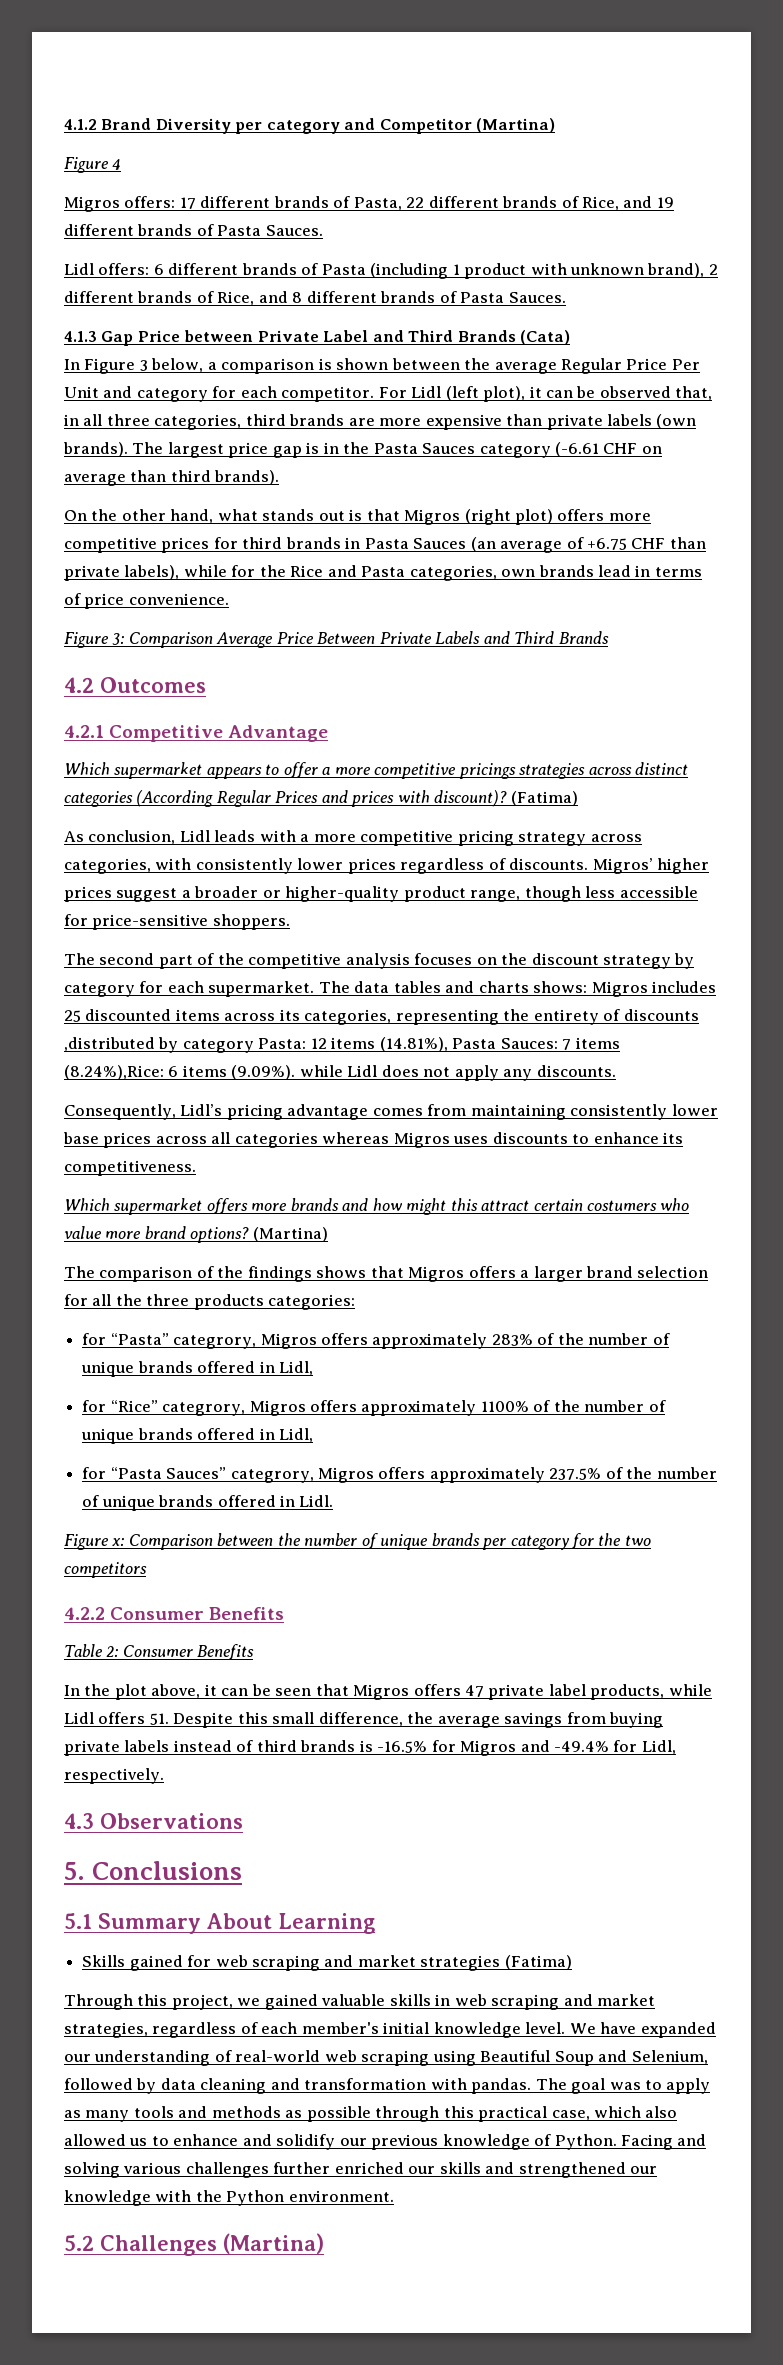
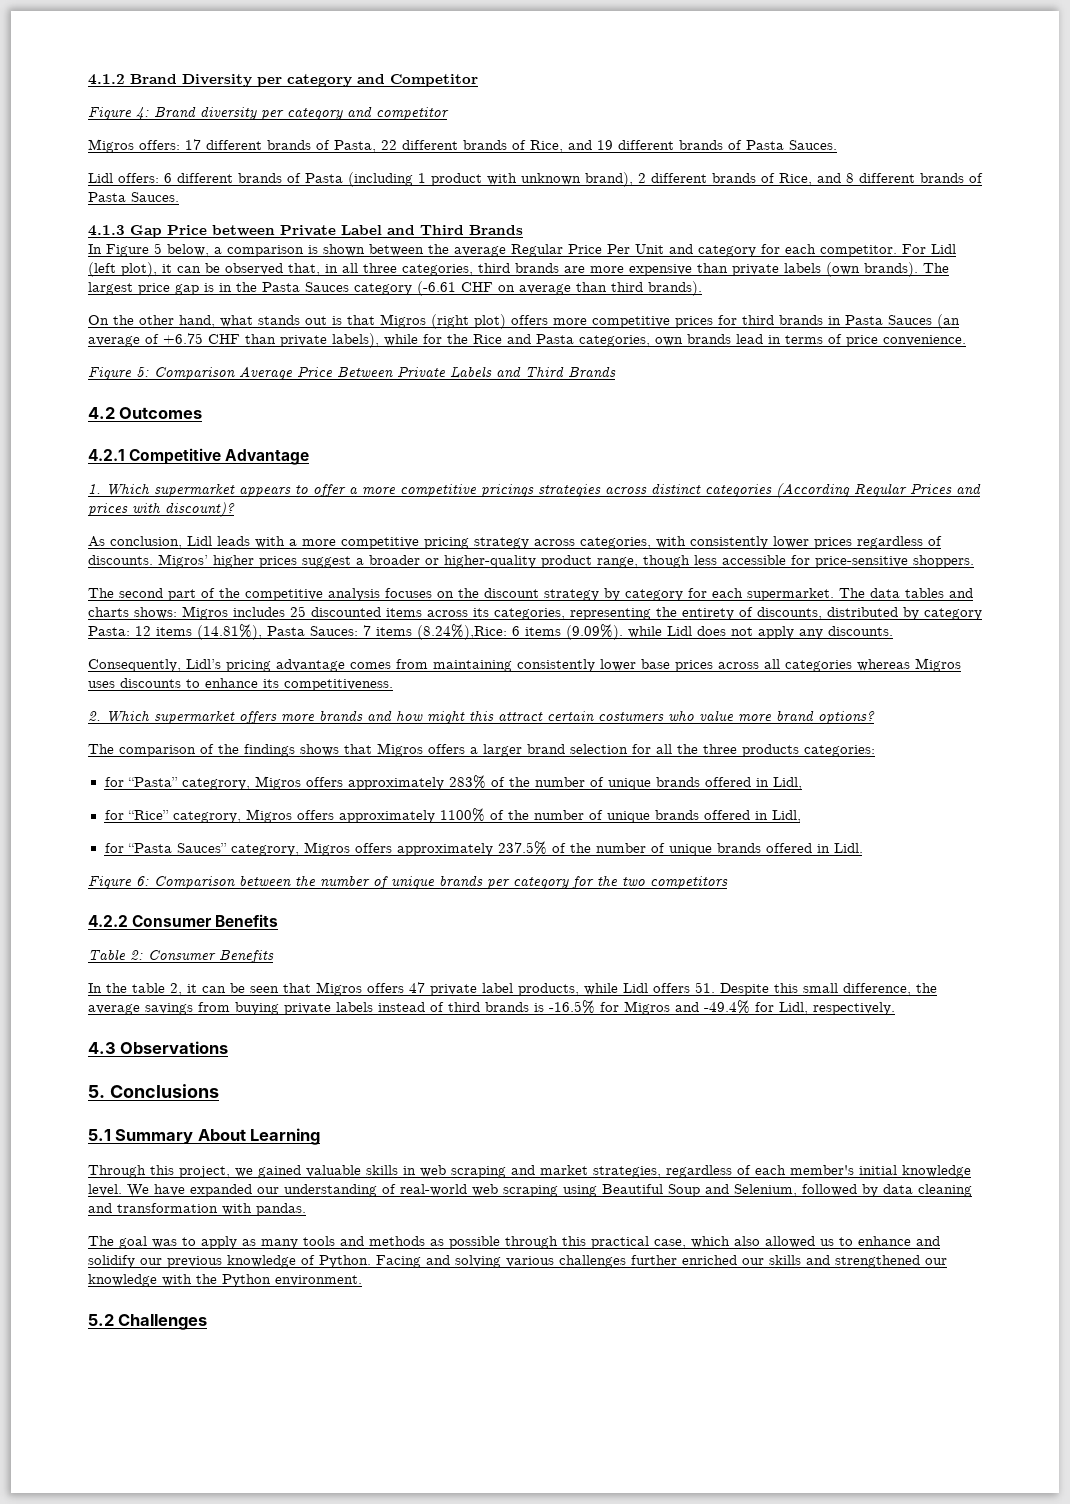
- 4.1.2 Brand Diversity per category and Competitor (Martina)
- Figure 4
+ 4.1.2 Brand Diversity per category and Competitor
+ Figure 4: Brand diversity per category and competitor
- 4.1.3 Gap Price between Private Label and Third Brands (Cata)
+ 4.1.3 Gap Price between Private Label and Third Brands
- In Figure 3 below, a comparison is shown between the average Regular Price Per Unit and category for each competitor.
+ In Figure 5 below, a comparison is shown between the average Regular Price Per Unit and category for each competitor.
- Figure 3: Comparison Average Price Between Private Labels and Third Brands
+ Figure 5: Comparison Average Price Between Private Labels and Third Brands
- Which supermarket appears to offer a more competitive pricings strategies across distinct categories (According Regular Prices and prices with discount)? (Fatima)
+ 1. Which supermarket appears to offer a more competitive pricings strategies across distinct categories (According Regular Prices and prices with discount)?
- The data tables and charts shows: Migros includes 25 discounted items across its categories, representing the entirety of discounts ,distributed by category Pasta: 12 items (14.81%), Pasta Sauces: 7 items (8.24%),Rice: 6 items (9.09%). while Lidl does not apply any discounts.
+ The data tables and charts shows: Migros includes 25 discounted items across its categories, representing the entirety of discounts, distributed by category Pasta: 12 items (14.81%), Pasta Sauces: 7 items (8.24%),Rice: 6 items (9.09%). while Lidl does not apply any discounts.
- Which supermarket offers more brands and how might this attract certain costumers who value more brand options? (Martina)
+ 2. Which supermarket offers more brands and how might this attract certain costumers who value more brand options?
- Figure x: Comparison between the number of unique brands per category for the two competitors
+ Figure 6: Comparison between the number of unique brands per category for the two competitors
- In the plot above, it can be seen that Migros offers 47 private label products, while Lidl offers 51. Despite this small difference, the average savings from buying private labels instead of third brands is -16.5% for Migros and -49.4% for Lidl, respectively.
+ In the table 2, it can be seen that Migros offers 47 private label products, while Lidl offers 51. Despite this small difference, the average savings from buying private labels instead of third brands is -16.5% for Migros and -49.4% for Lidl, respectively.
- Skills gained for web scraping and market strategies (Fatima)
- We have expanded our understanding of real-world web scraping using Beautiful Soup and Selenium, followed by data cleaning and transformation with pandas. The goal was to apply as many tools and methods as possible through this practical case, which also allowed us to enhance and solidify our previous knowledge of Python.
+ We have expanded our understanding of real-world web scraping using Beautiful Soup and Selenium, followed by data cleaning and transformation with pandas.
+ The goal was to apply as many tools and methods as possible through this practical case, which also allowed us to enhance and solidify our previous knowledge of Python.
- 5.2 Challenges (Martina)
+ 5.2 Challenges

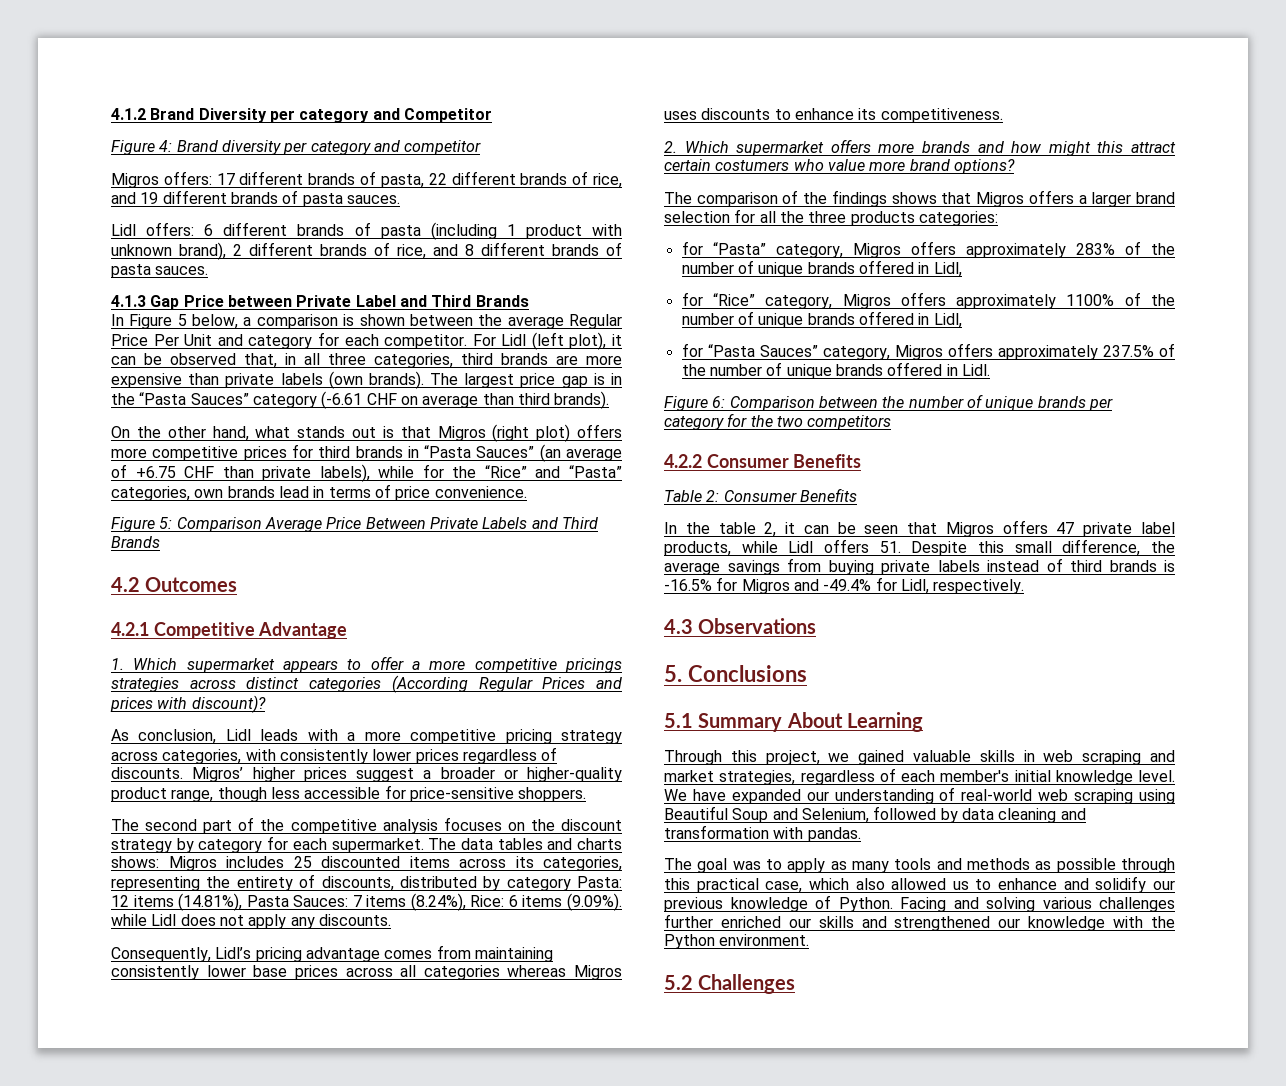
- Migros offers: 17 different brands of Pasta, 22 different brands of Rice, and 19 different brands of Pasta Sauces.
+ Migros offers: 17 different brands of pasta, 22 different brands of rice, and 19 different brands of pasta sauces.
- Lidl offers: 6 different brands of Pasta (including 1 product with unknown brand), 2 different brands of Rice, and 8 different brands of Pasta Sauces.
+ Lidl offers: 6 different brands of pasta (including 1 product with unknown brand), 2 different brands of rice, and 8 different brands of pasta sauces.
- The largest price gap is in the Pasta Sauces category (-6.61 CHF on average than third brands).
+ The largest price gap is in the “Pasta Sauces” category (-6.61 CHF on average than third brands).
- On the other hand, what stands out is that Migros (right plot) offers more competitive prices for third brands in Pasta Sauces (an average of +6.75 CHF than private labels), while for the Rice and Pasta categories, own brands lead in terms of price convenience.
+ On the other hand, what stands out is that Migros (right plot) offers more competitive prices for third brands in “Pasta Sauces” (an average of +6.75 CHF than private labels), while for the “Rice” and “Pasta” categories, own brands lead in terms of price convenience.
- The data tables and charts shows: Migros includes 25 discounted items across its categories, representing the entirety of discounts, distributed by category Pasta: 12 items (14.81%), Pasta Sauces: 7 items (8.24%),Rice: 6 items (9.09%). while Lidl does not apply any discounts.
+ The data tables and charts shows: Migros includes 25 discounted items across its categories, representing the entirety of discounts, distributed by category Pasta: 12 items (14.81%), Pasta Sauces: 7 items (8.24%), Rice: 6 items (9.09%). while Lidl does not apply any discounts.
- for “Pasta” categrory, Migros offers approximately 283% of the number of unique brands offered in Lidl,
+ for “Pasta” category, Migros offers approximately 283% of the number of unique brands offered in Lidl,
- for “Rice” categrory, Migros offers approximately 1100% of the number of unique brands offered in Lidl,
+ for “Rice” category, Migros offers approximately 1100% of the number of unique brands offered in Lidl,
- for “Pasta Sauces” categrory, Migros offers approximately 237.5% of the number of unique brands offered in Lidl.
+ for “Pasta Sauces” category, Migros offers approximately 237.5% of the number of unique brands offered in Lidl.

